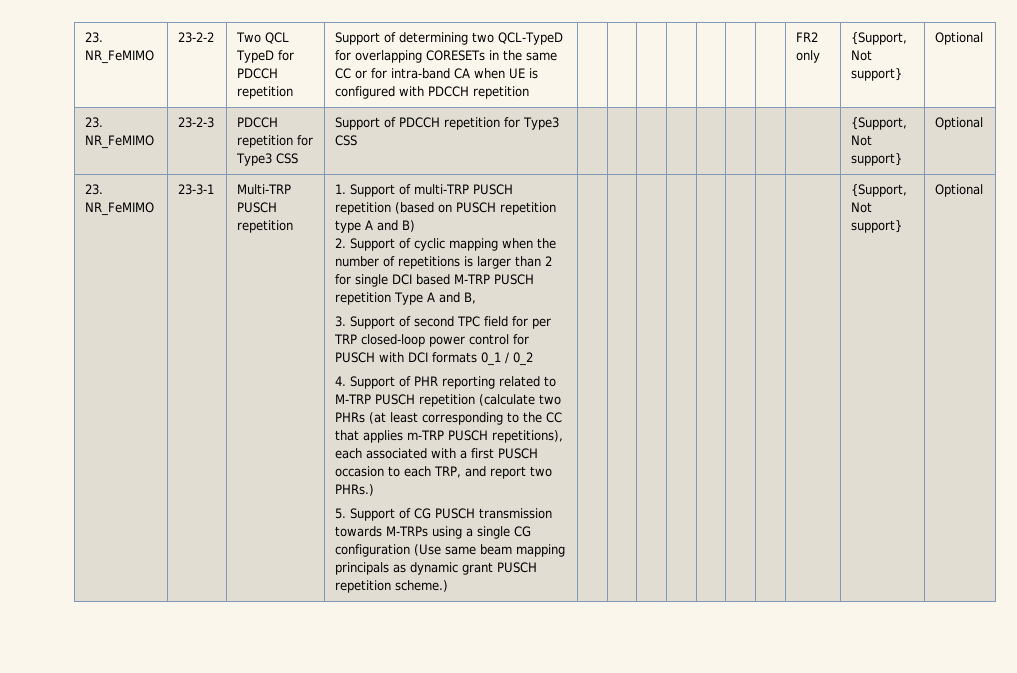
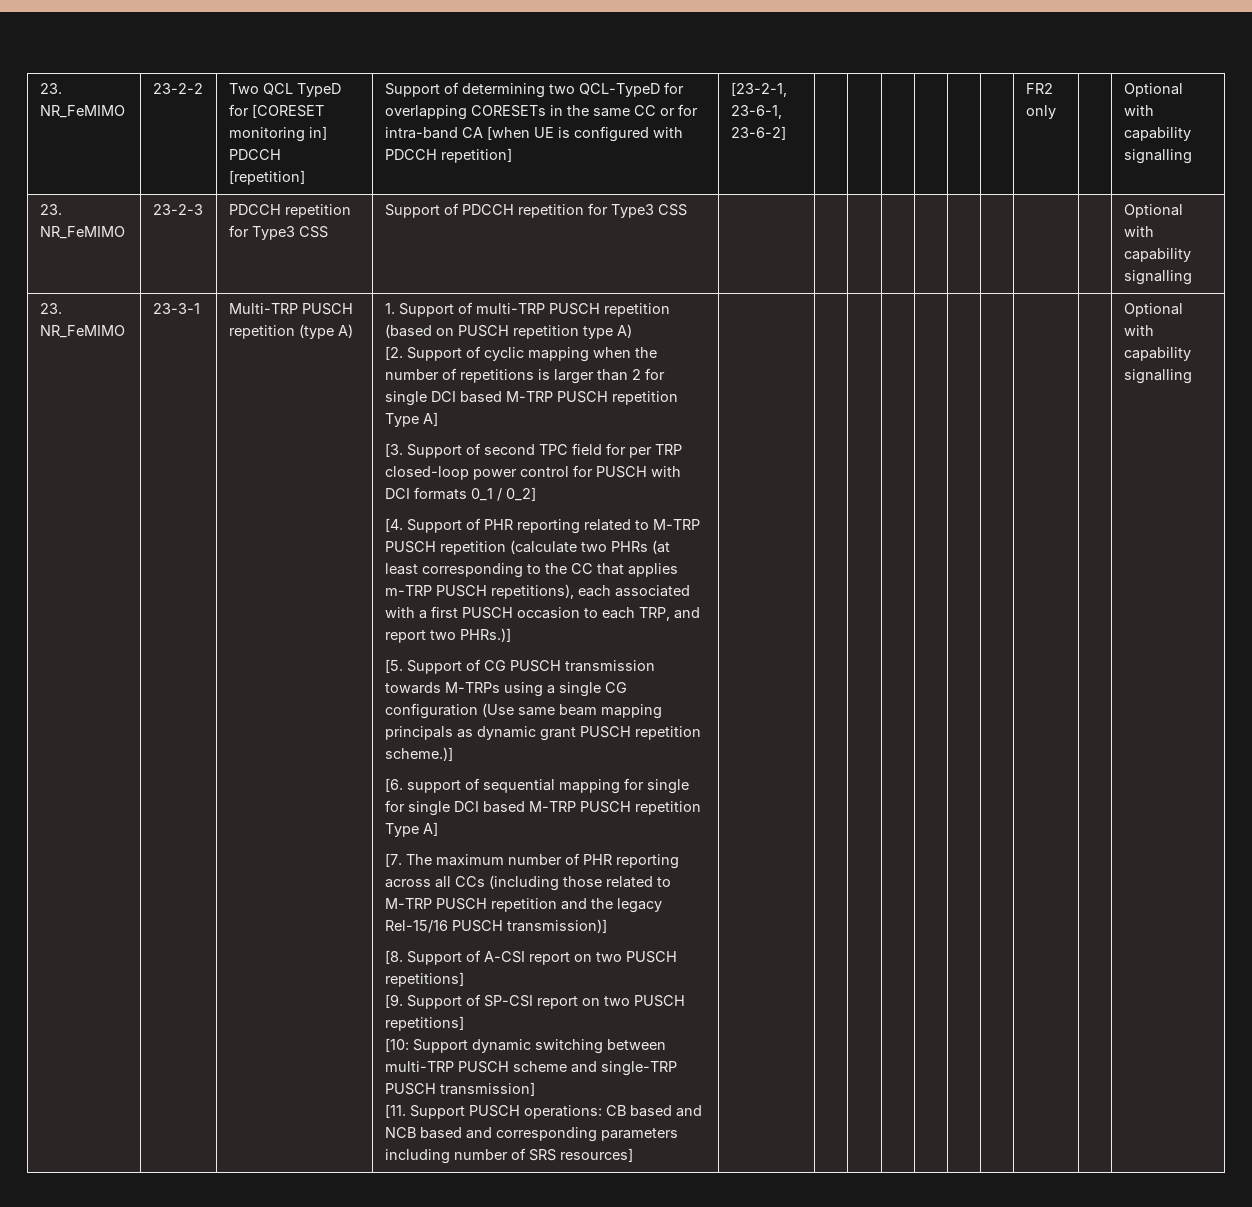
- Two QCL TypeD for PDCCH repetition
+ Two QCL TypeD for [CORESET monitoring in] PDCCH [repetition]
- Support of determining two QCL-TypeD for overlapping CORESETs in the same CC or for intra-band CA when UE is configured with PDCCH repetition | | | | | | | | FR2 only | {Support, Not support} | Optional
+ Support of determining two QCL-TypeD for overlapping CORESETs in the same CC or for intra-band CA [when UE is configured with PDCCH repetition] | [23-2-1, 23-6-1, 23-6-2] | | | | | | | FR2 only | | Optional with capability signalling
- 23. NR_FeMIMO | 23-2-3 | PDCCH repetition for Type3 CSS | Support of PDCCH repetition for Type3 CSS | | | | | | | | | {Support, Not support} | Optional
+ 23. NR_FeMIMO | 23-2-3 | PDCCH repetition for Type3 CSS | Support of PDCCH repetition for Type3 CSS | | | | | | | | | | Optional with capability signalling
- Multi-TRP PUSCH repetition
+ Multi-TRP PUSCH repetition (type A)
- 1. Support of multi-TRP PUSCH repetition (based on PUSCH repetition type A and B)
- 2. Support of cyclic mapping when the number of repetitions is larger than 2 for single DCI based M-TRP PUSCH repetition Type A and B,
- 3. Support of second TPC field for per TRP closed-loop power control for PUSCH with DCI formats 0_1 / 0_2
- 4. Support of PHR reporting related to M-TRP PUSCH repetition (calculate two PHRs (at least corresponding to the CC that applies m-TRP PUSCH repetitions), each associated with a first PUSCH occasion to each TRP, and report two PHRs.)
- 5. Support of CG PUSCH transmission towards M-TRPs using a single CG configuration (Use same beam mapping principals as dynamic grant PUSCH repetition scheme.) | | | | | | | | | {Support, Not support} | Optional
+ 1. Support of multi-TRP PUSCH repetition (based on PUSCH repetition type A)
+ [2. Support of cyclic mapping when the number of repetitions is larger than 2 for single DCI based M-TRP PUSCH repetition Type A]
+ [3. Support of second TPC field for per TRP closed-loop power control for PUSCH with DCI formats 0_1 / 0_2]
+ [4. Support of PHR reporting related to M-TRP PUSCH repetition (calculate two PHRs (at least corresponding to the CC that applies m-TRP PUSCH repetitions), each associated with a first PUSCH occasion to each TRP, and report two PHRs.)]
+ [5. Support of CG PUSCH transmission towards M-TRPs using a single CG configuration (Use same beam mapping principals as dynamic grant PUSCH repetition scheme.)]
+ [6. support of sequential mapping for single for single DCI based M-TRP PUSCH repetition Type A]
+ [7. The maximum number of PHR reporting across all CCs (including those related to M-TRP PUSCH repetition and the legacy Rel-15/16 PUSCH transmission)]
+ [8. Support of A-CSI report on two PUSCH repetitions]
+ [9. Support of SP-CSI report on two PUSCH repetitions]
+ [10: Support dynamic switching between multi-TRP PUSCH scheme and single-TRP PUSCH transmission]
+ [11. Support PUSCH operations: CB based and NCB based and corresponding parameters including number of SRS resources] | | | | | | | | | | Optional with capability signalling

